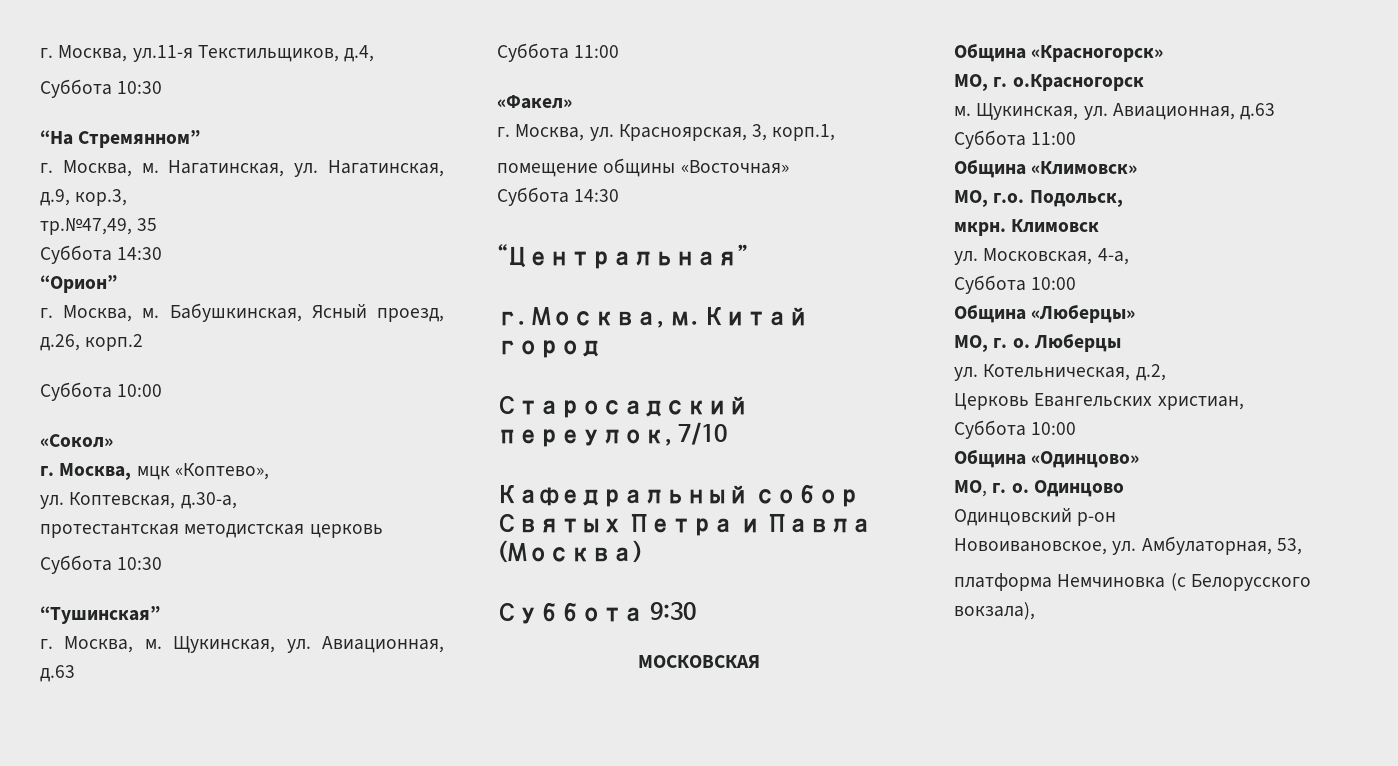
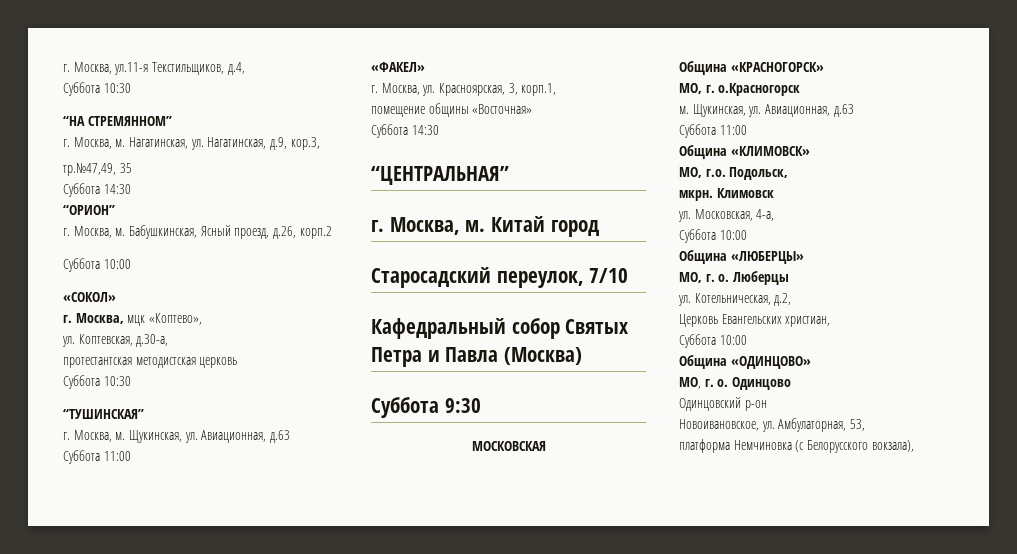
- “На Стремянном”
+ “НА СТРЕМЯННОМ”
- “Орион”
+ “ОРИОН”
- «Сокол»
+ «СОКОЛ»
- “Тушинская”
+ “ТУШИНСКАЯ”
- «Факел»
+ «ФАКЕЛ»
- “Центральная”
+ “ЦЕНТРАЛЬНАЯ”
- Община «Красногорск»
+ Община «КРАСНОГОРСК»
- Община «Климовск»
+ Община «КЛИМОВСК»
- Община «Люберцы»
+ Община «ЛЮБЕРЦЫ»
- Община «Одинцово»
+ Община «ОДИНЦОВО»

